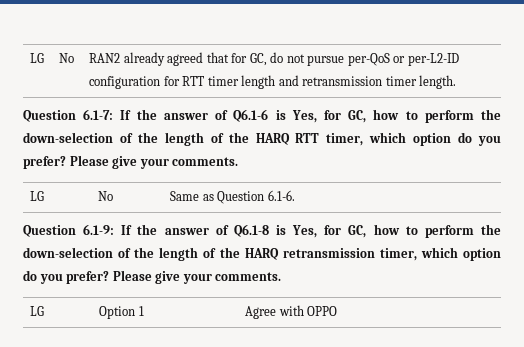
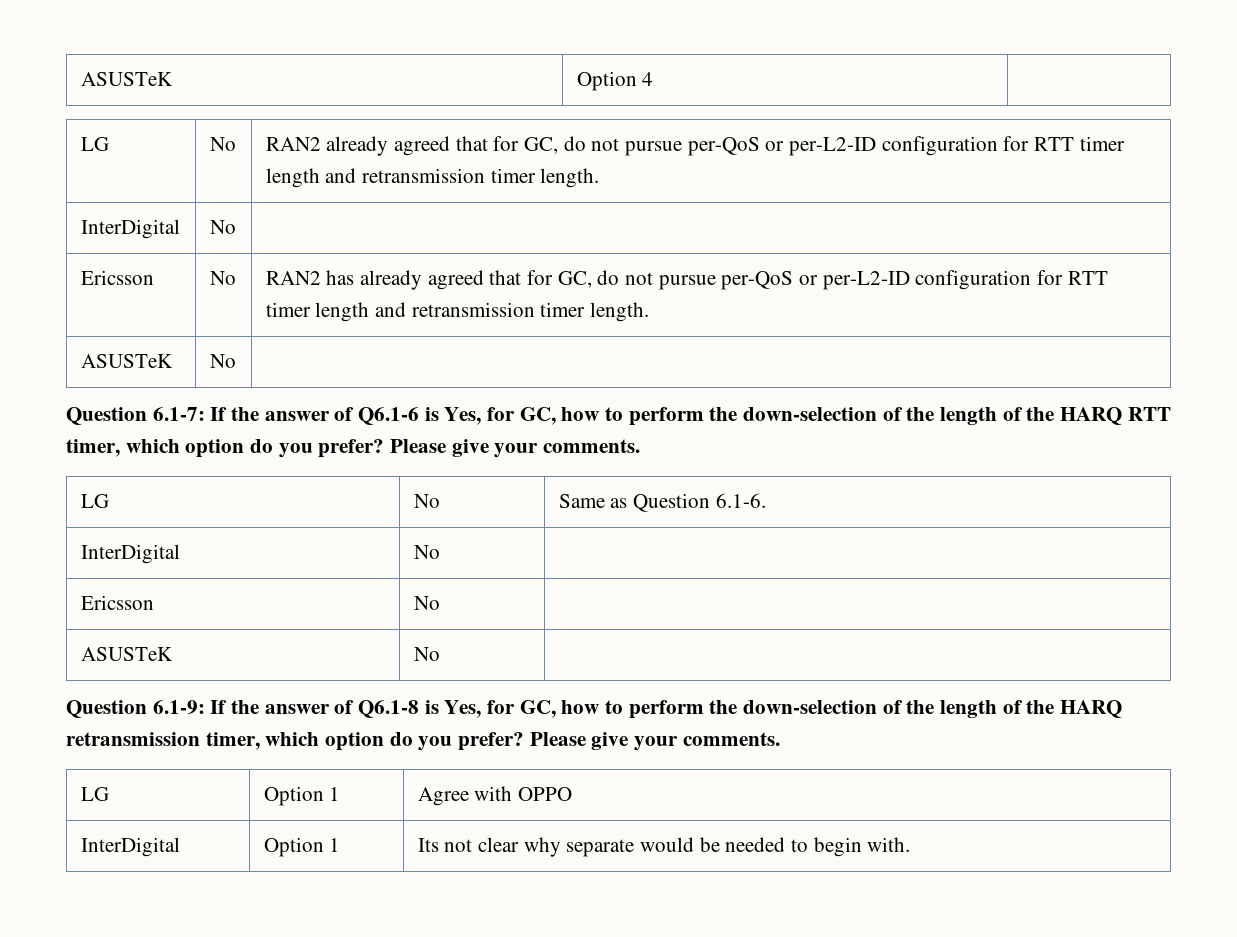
+ ASUSTeK | Option 4 |
  LG | No | RAN2 already agreed that for GC, do not pursue per-QoS or per-L2-ID configuration for RTT timer length and retransmission timer length.
+ InterDigital | No |
+ Ericsson | No | RAN2 has already agreed that for GC, do not pursue per-QoS or per-L2-ID configuration for RTT timer length and retransmission timer length.
+ ASUSTeK | No |
  LG | No | Same as Question 6.1-6.
+ InterDigital | No |
+ Ericsson | No |
+ ASUSTeK | No |
+ InterDigital | Option 1 | Its not clear why separate would be needed to begin with.

